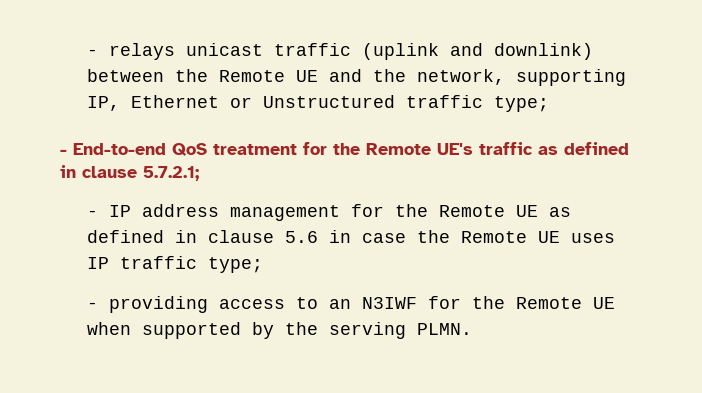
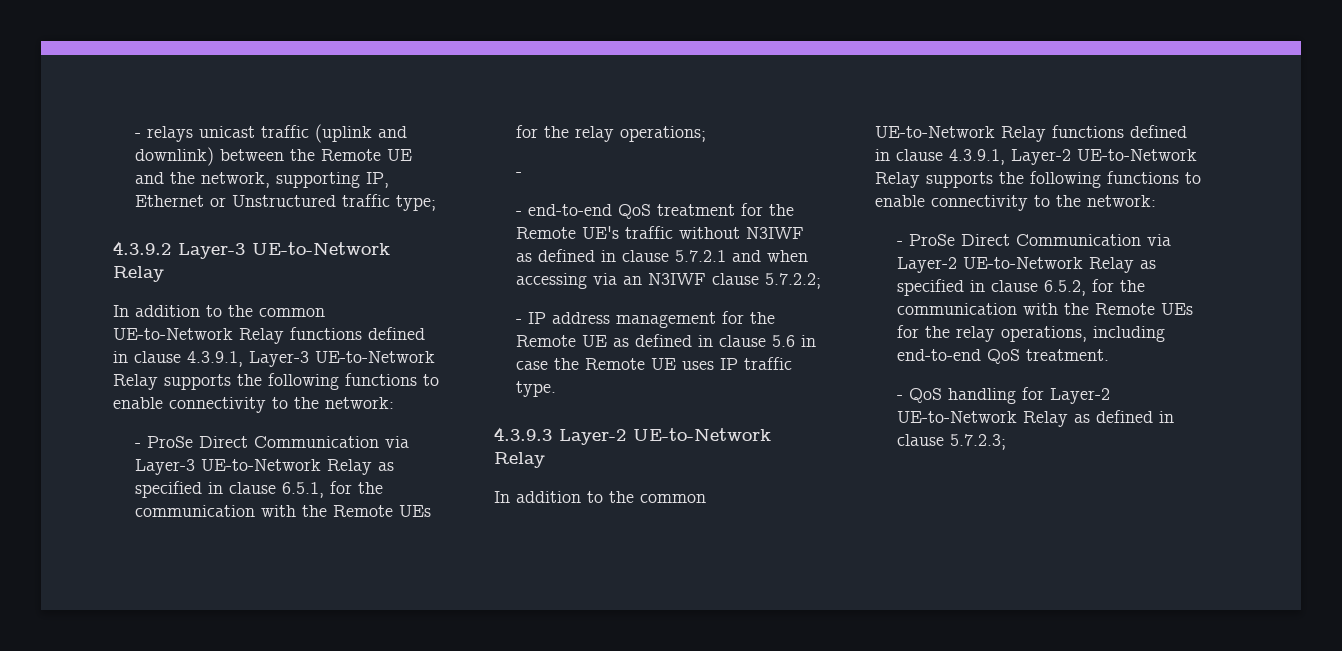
- - End-to-end QoS treatment for the Remote UE's traffic as defined in clause 5.7.2.1;
+ 4.3.9.2 Layer-3 UE-to-Network Relay
+ In addition to the common UE-to-Network Relay functions defined in clause 4.3.9.1, Layer-3 UE-to-Network Relay supports the following functions to enable connectivity to the network:
+ - ProSe Direct Communication via Layer-3 UE-to-Network Relay as specified in clause 6.5.1, for the communication with the Remote UEs for the relay operations;
+ -
+ - end-to-end QoS treatment for the Remote UE's traffic without N3IWF as defined in clause 5.7.2.1 and when accessing via an N3IWF clause 5.7.2.2;
- - IP address management for the Remote UE as defined in clause 5.6 in case the Remote UE uses IP traffic type;
- - providing access to an N3IWF for the Remote UE when supported by the serving PLMN.
+ - IP address management for the Remote UE as defined in clause 5.6 in case the Remote UE uses IP traffic type.
+ 4.3.9.3 Layer-2 UE-to-Network Relay
+ In addition to the common UE-to-Network Relay functions defined in clause 4.3.9.1, Layer-2 UE-to-Network Relay supports the following functions to enable connectivity to the network:
+ - ProSe Direct Communication via Layer-2 UE-to-Network Relay as specified in clause 6.5.2, for the communication with the Remote UEs for the relay operations, including end-to-end QoS treatment.
+ - QoS handling for Layer-2 UE-to-Network Relay as defined in clause 5.7.2.3;

